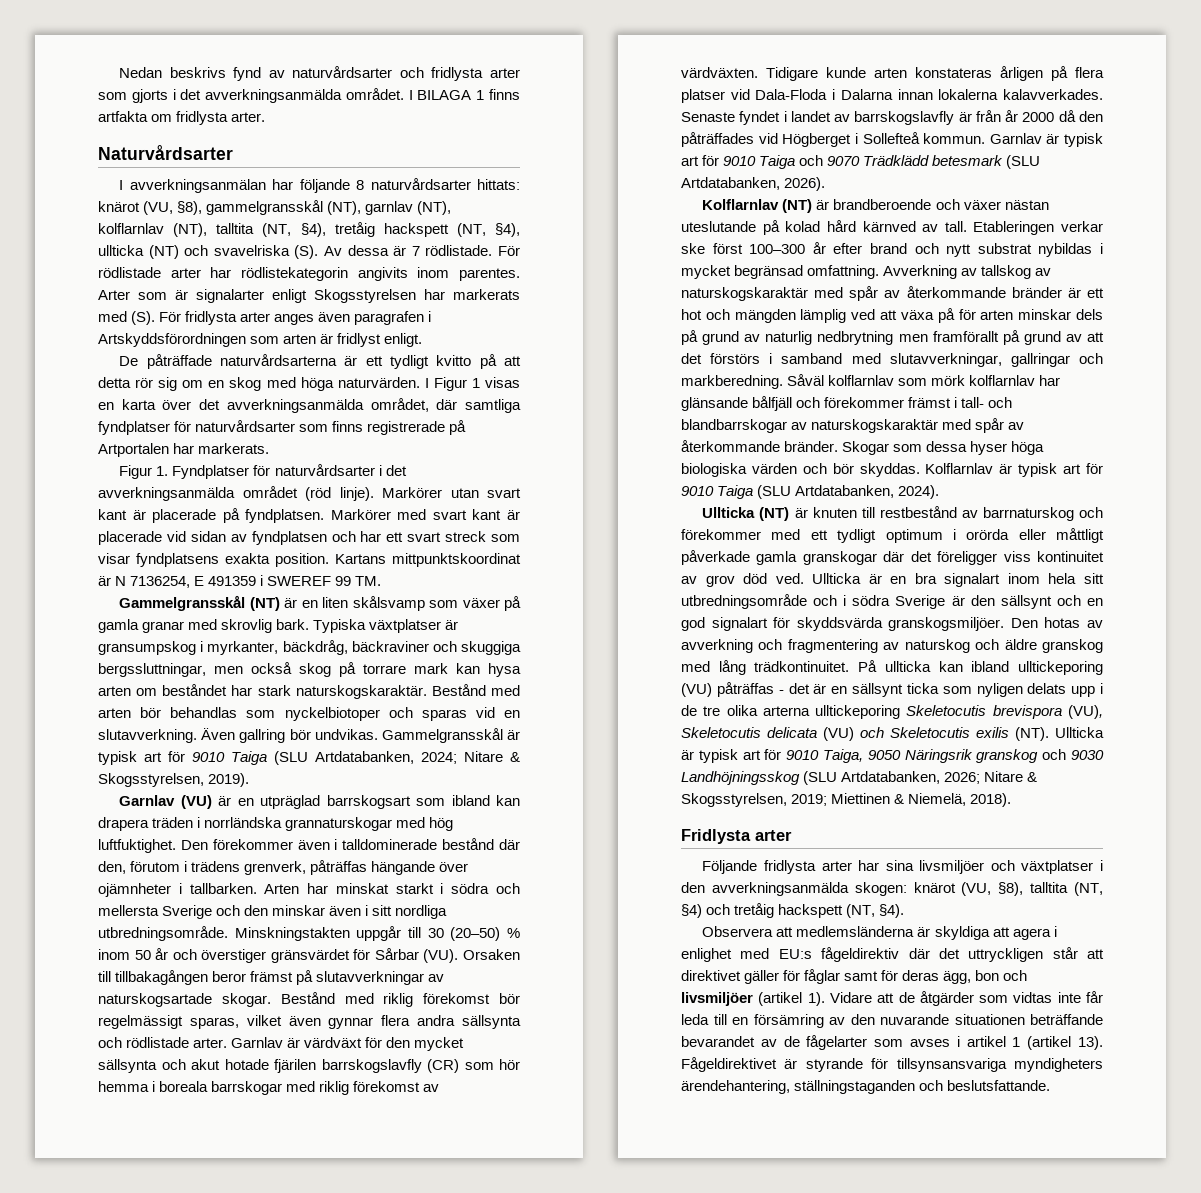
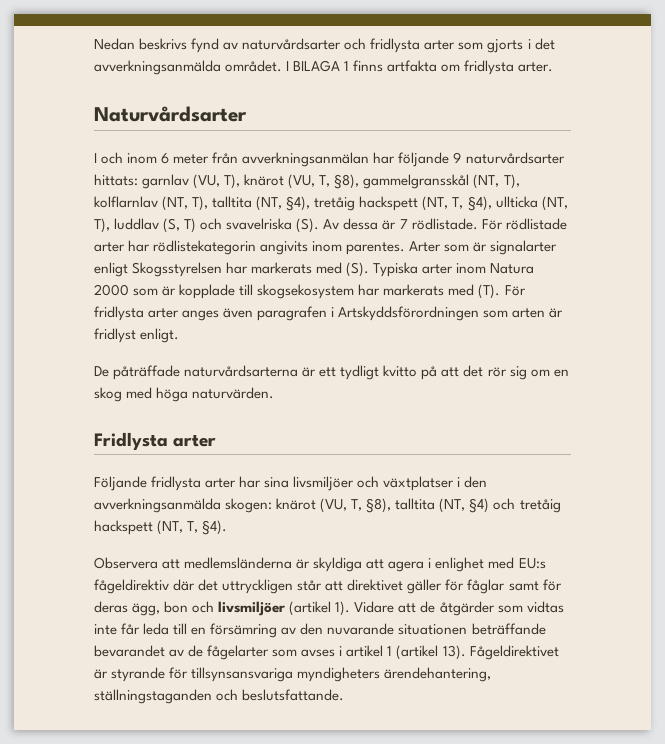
- I avverkningsanmälan har följande 8 naturvårdsarter hittats: knärot (VU, §8), gammelgransskål (NT), garnlav (NT), kolflarnlav (NT), talltita (NT, §4), tretåig hackspett (NT, §4), ullticka (NT) och svavelriska (S). Av dessa är 7 rödlistade.
+ I och inom 6 meter från avverkningsanmälan har följande 9 naturvårdsarter hittats: garnlav (VU, T), knärot (VU, T, §8), gammelgransskål (NT, T), kolflarnlav (NT, T), talltita (NT, §4), tretåig hackspett (NT, T, §4), ullticka (NT, T), luddlav (S, T) och svavelriska (S). Av dessa är 7 rödlistade.
- Arter som är signalarter enligt Skogsstyrelsen har markerats med (S). För fridlysta arter anges även paragrafen i Artskyddsförordningen som arten är fridlyst enligt.
+ Arter som är signalarter enligt Skogsstyrelsen har markerats med (S). Typiska arter inom Natura 2000 som är kopplade till skogsekosystem har markerats med (T). För fridlysta arter anges även paragrafen i Artskyddsförordningen som arten är fridlyst enligt.
- De påträffade naturvårdsarterna är ett tydligt kvitto på att detta rör sig om en skog med höga naturvärden. I Figur 1 visas en karta över det avverkningsanmälda området, där samtliga fyndplatser för naturvårdsarter som finns registrerade på Artportalen har markerats.
- Figur 1. Fyndplatser för naturvårdsarter i det avverkningsanmälda området (röd linje). Markörer utan svart kant är placerade på fyndplatsen. Markörer med svart kant är placerade vid sidan av fyndplatsen och har ett svart streck som visar fyndplatsens exakta position. Kartans mittpunktskoordinat är N 7136254, E 491359 i SWEREF 99 TM.
- Gammelgransskål (NT) är en liten skålsvamp som växer på gamla granar med skrovlig bark. Typiska växtplatser är gransumpskog i myrkanter, bäckdråg, bäckraviner och skuggiga bergssluttningar, men också skog på torrare mark kan hysa arten om beståndet har stark naturskogskaraktär. Bestånd med arten bör behandlas som nyckelbiotoper och sparas vid en slutavverkning. Även gallring bör undvikas. Gammelgransskål är typisk art för 9010 Taiga (SLU Artdatabanken, 2024; Nitare & Skogsstyrelsen, 2019).
- Garnlav (VU) är en utpräglad barrskogsart som ibland kan drapera träden i norrländska grannaturskogar med hög luftfuktighet. Den förekommer även i talldominerade bestånd där den, förutom i trädens grenverk, påträffas hängande över ojämnheter i tallbarken. Arten har minskat starkt i södra och mellersta Sverige och den minskar även i sitt nordliga utbredningsområde. Minskningstakten uppgår till 30 (20–50) % inom 50 år och överstiger gränsvärdet för Sårbar (VU). Orsaken till tillbakagången beror främst på slutavverkningar av naturskogsartade skogar. Bestånd med riklig förekomst bör regelmässigt sparas, vilket även gynnar flera andra sällsynta och rödlistade arter. Garnlav är värdväxt för den mycket sällsynta och akut hotade fjärilen barrskogslavfly (CR) som hör hemma i boreala barrskogar med riklig förekomst av värdväxten. Tidigare kunde arten konstateras årligen på flera platser vid Dala-Floda i Dalarna innan lokalerna kalavverkades. Senaste fyndet i landet av barrskogslavfly är från år 2000 då den påträffades vid Högberget i Sollefteå kommun. Garnlav är typisk art för 9010 Taiga och 9070 Trädklädd betesmark (SLU Artdatabanken, 2026).
- Kolflarnlav (NT) är brandberoende och växer nästan uteslutande på kolad hård kärnved av tall. Etableringen verkar ske först 100–300 år efter brand och nytt substrat nybildas i mycket begränsad omfattning. Avverkning av tallskog av naturskogskaraktär med spår av återkommande bränder är ett hot och mängden lämplig ved att växa på för arten minskar dels på grund av naturlig nedbrytning men framförallt på grund av att det förstörs i samband med slutavverkningar, gallringar och markberedning. Såväl kolflarnlav som mörk kolflarnlav har glänsande bålfjäll och förekommer främst i tall- och blandbarrskogar av naturskogskaraktär med spår av återkommande bränder. Skogar som dessa hyser höga biologiska värden och bör skyddas. Kolflarnlav är typisk art för 9010 Taiga (SLU Artdatabanken, 2024).
- Ullticka (NT) är knuten till restbestånd av barrnaturskog och förekommer med ett tydligt optimum i orörda eller måttligt påverkade gamla granskogar där det föreligger viss kontinuitet av grov död ved. Ullticka är en bra signalart inom hela sitt utbredningsområde och i södra Sverige är den sällsynt och en god signalart för skyddsvärda granskogsmiljöer. Den hotas av avverkning och fragmentering av naturskog och äldre granskog med lång trädkontinuitet. På ullticka kan ibland ulltickeporing (VU) påträffas - det är en sällsynt ticka som nyligen delats upp i de tre olika arterna ulltickeporing Skeletocutis brevispora (VU), Skeletocutis delicata (VU) och Skeletocutis exilis (NT). Ullticka är typisk art för 9010 Taiga, 9050 Näringsrik granskog och 9030 Landhöjningsskog (SLU Artdatabanken, 2026; Nitare & Skogsstyrelsen, 2019; Miettinen & Niemelä, 2018).
+ De påträffade naturvårdsarterna är ett tydligt kvitto på att det rör sig om en skog med höga naturvärden.
- Följande fridlysta arter har sina livsmiljöer och växtplatser i den avverkningsanmälda skogen: knärot (VU, §8), talltita (NT, §4) och tretåig hackspett (NT, §4).
+ Följande fridlysta arter har sina livsmiljöer och växtplatser i den avverkningsanmälda skogen: knärot (VU, T, §8), talltita (NT, §4) och tretåig hackspett (NT, T, §4).

